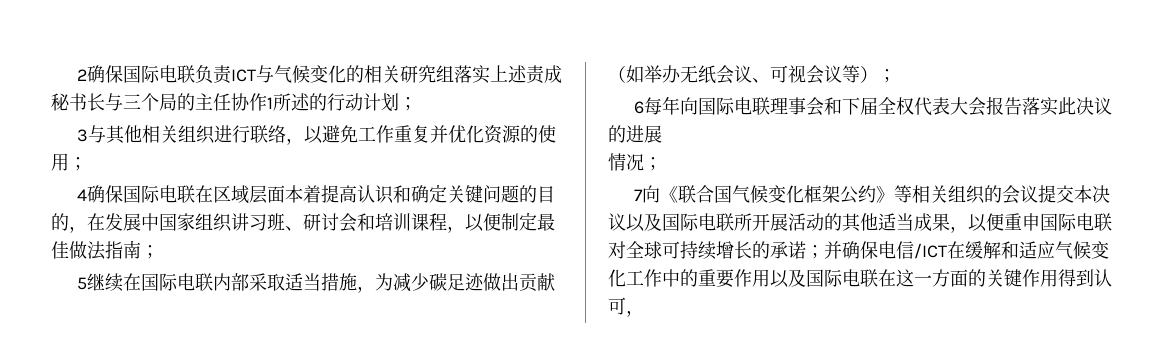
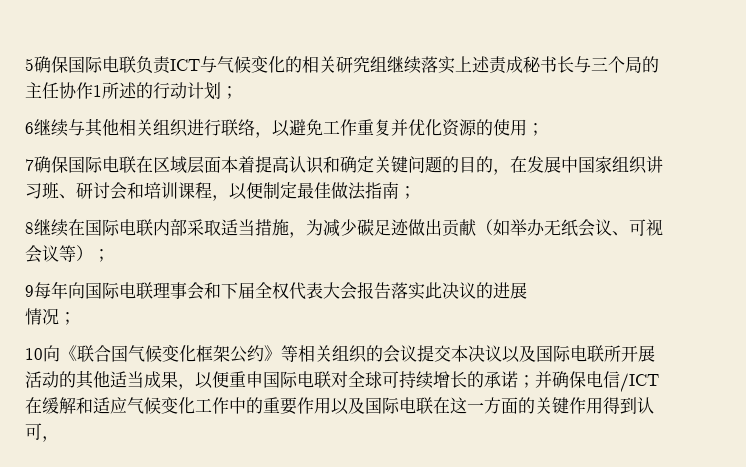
- 2确保国际电联负责ICT与气候变化的相关研究组落实上述责成秘书长与三个局的主任协作1所述的行动计划；
+ 5确保国际电联负责ICT与气候变化的相关研究组继续落实上述责成秘书长与三个局的主任协作1所述的行动计划；
- 3与其他相关组织进行联络，以避免工作重复并优化资源的使用；
+ 6继续与其他相关组织进行联络，以避免工作重复并优化资源的使用；
- 4确保国际电联在区域层面本着提高认识和确定关键问题的目的，在发展中国家组织讲习班、研讨会和培训课程，以便制定最佳做法指南；
+ 7确保国际电联在区域层面本着提高认识和确定关键问题的目的，在发展中国家组织讲习班、研讨会和培训课程，以便制定最佳做法指南；
- 5继续在国际电联内部采取适当措施，为减少碳足迹做出贡献（如举办无纸会议、可视会议等）；
+ 8继续在国际电联内部采取适当措施，为减少碳足迹做出贡献（如举办无纸会议、可视会议等）；
- 6每年向国际电联理事会和下届全权代表大会报告落实此决议的进展
+ 9每年向国际电联理事会和下届全权代表大会报告落实此决议的进展
- 7向《联合国气候变化框架公约》等相关组织的会议提交本决议以及国际电联所开展活动的其他适当成果，以便重申国际电联对全球可持续增长的承诺；并确保电信/ICT在缓解和适应气候变化工作中的重要作用以及国际电联在这一方面的关键作用得到认可，
+ 10向《联合国气候变化框架公约》等相关组织的会议提交本决议以及国际电联所开展活动的其他适当成果，以便重申国际电联对全球可持续增长的承诺；并确保电信/ICT在缓解和适应气候变化工作中的重要作用以及国际电联在这一方面的关键作用得到认可，

